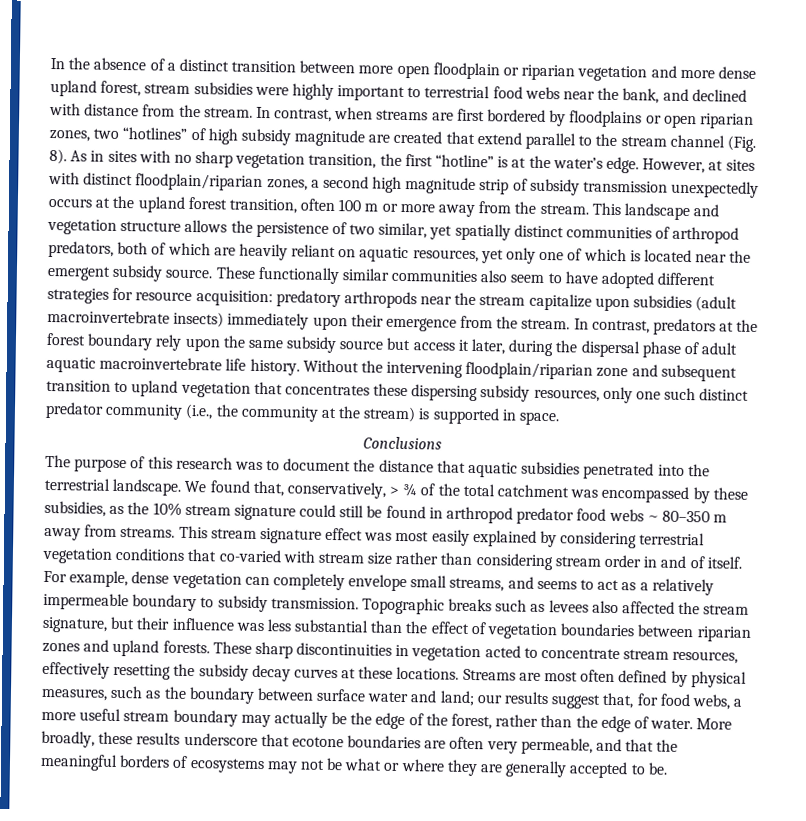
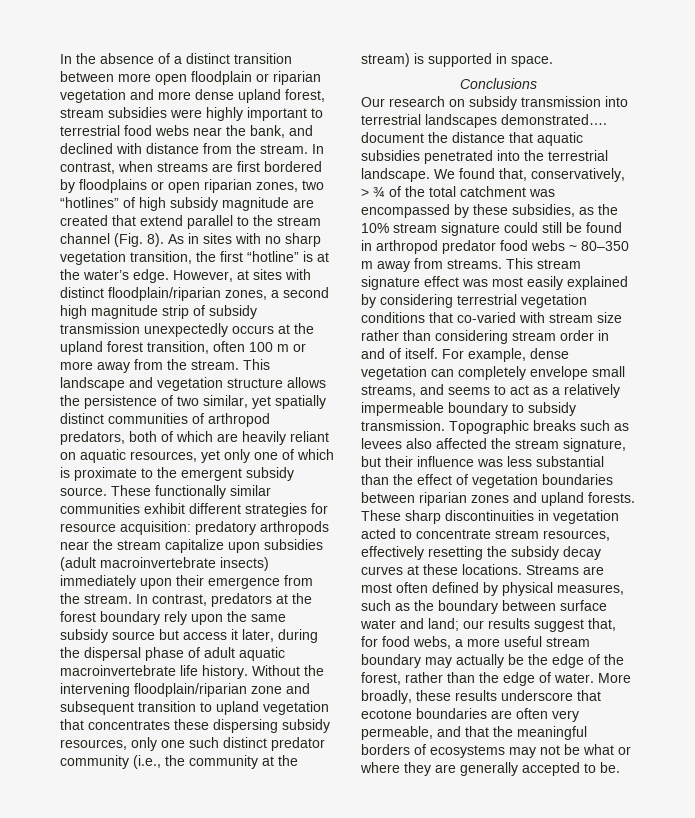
- This landscape and vegetation structure allows the persistence of two similar, yet spatially distinct communities of arthropod predators, both of which are heavily reliant on aquatic resources, yet only one of which is located near the emergent subsidy source.
+ This landscape and vegetation structure allows the persistence of two similar, yet spatially distinct communities of arthropod predators, both of which are heavily reliant on aquatic resources, yet only one of which is proximate to the emergent subsidy source.
- These functionally similar communities also seem to have adopted different strategies for resource acquisition: predatory arthropods near the stream capitalize upon subsidies (adult macroinvertebrate insects) immediately upon their emergence from the stream.
+ These functionally similar communities exhibit different strategies for resource acquisition: predatory arthropods near the stream capitalize upon subsidies (adult macroinvertebrate insects) immediately upon their emergence from the stream.
- The purpose of this research was to document the distance that aquatic subsidies penetrated into the terrestrial landscape.
+ Our research on subsidy transmission into terrestrial landscapes demonstrated…. document the distance that aquatic subsidies penetrated into the terrestrial landscape.

